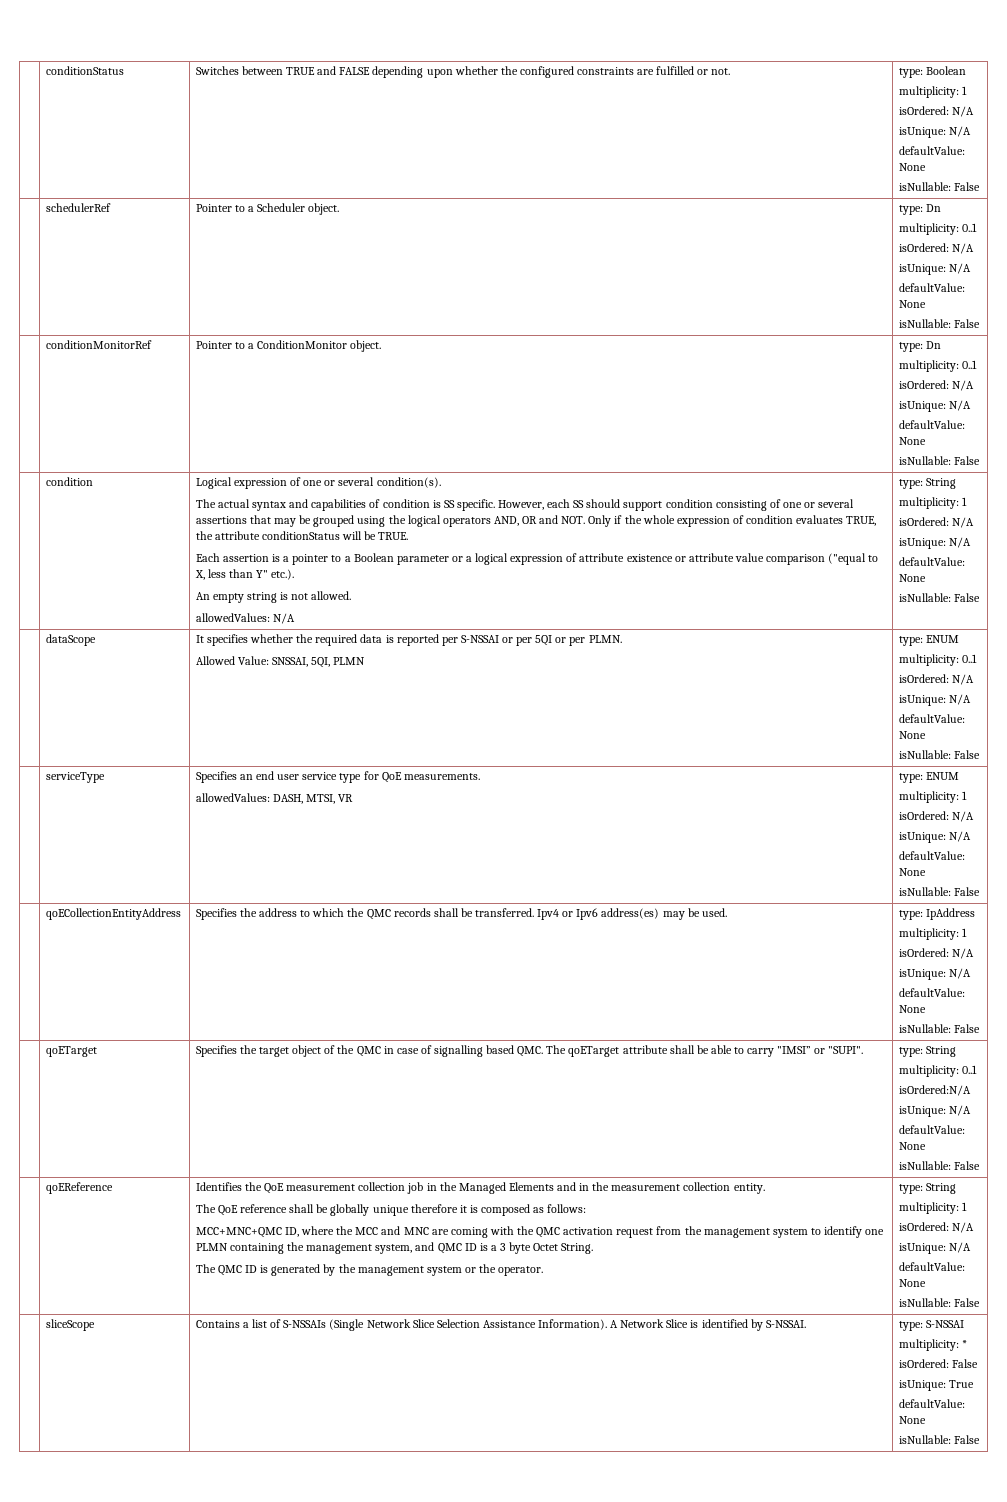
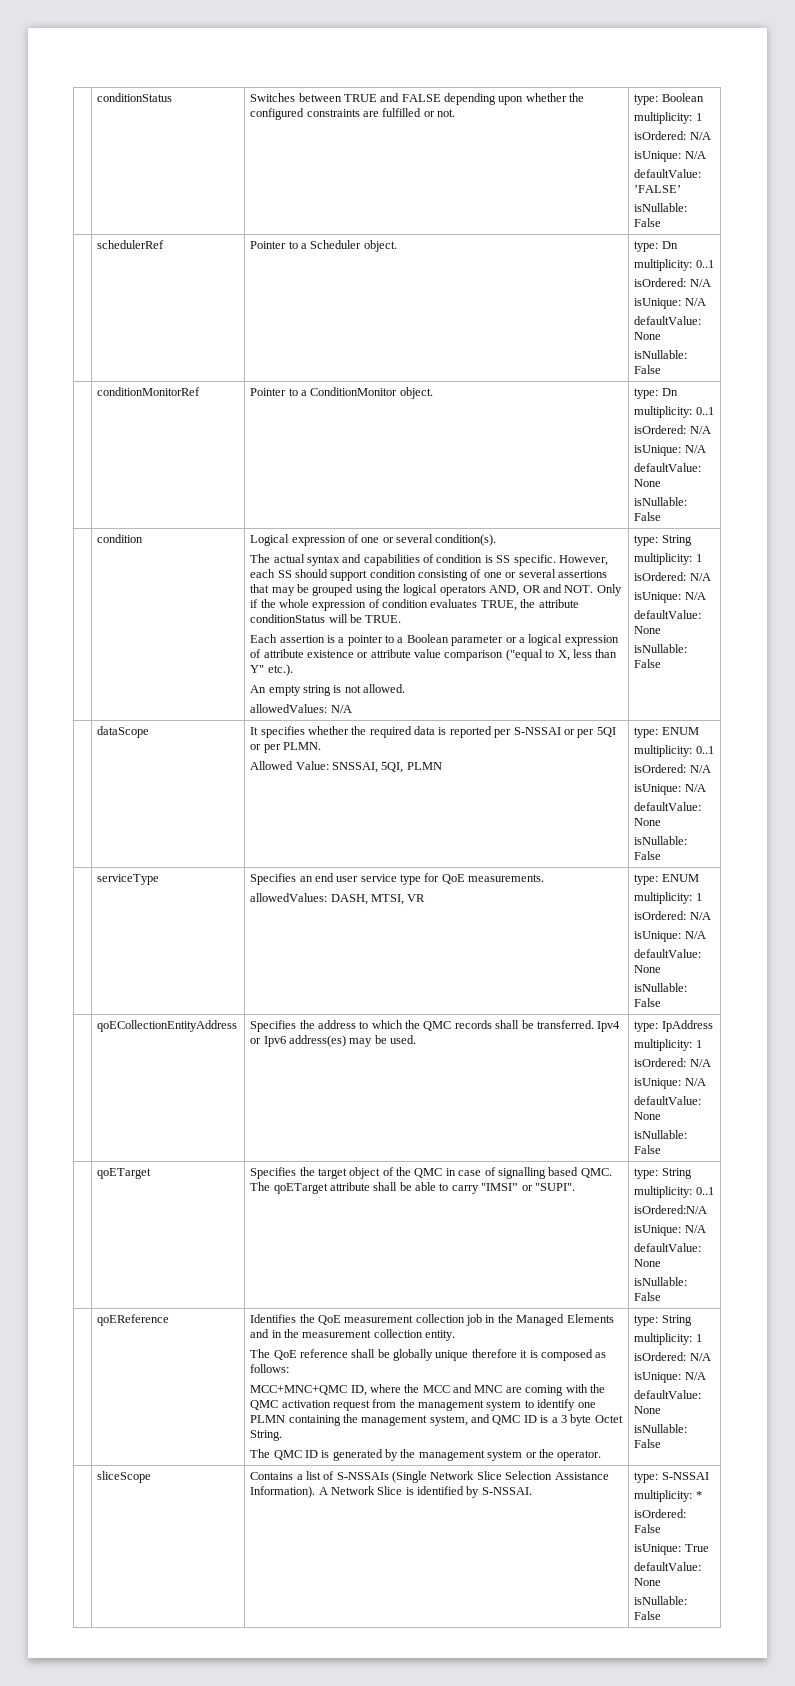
  | conditionStatus | Switches between TRUE and FALSE depending upon whether the configured constraints are fulfilled or not. | type: Boolean
  multiplicity: 1
  isOrdered: N/A
  isUnique: N/A
- defaultValue: None
+ defaultValue: ’FALSE’

